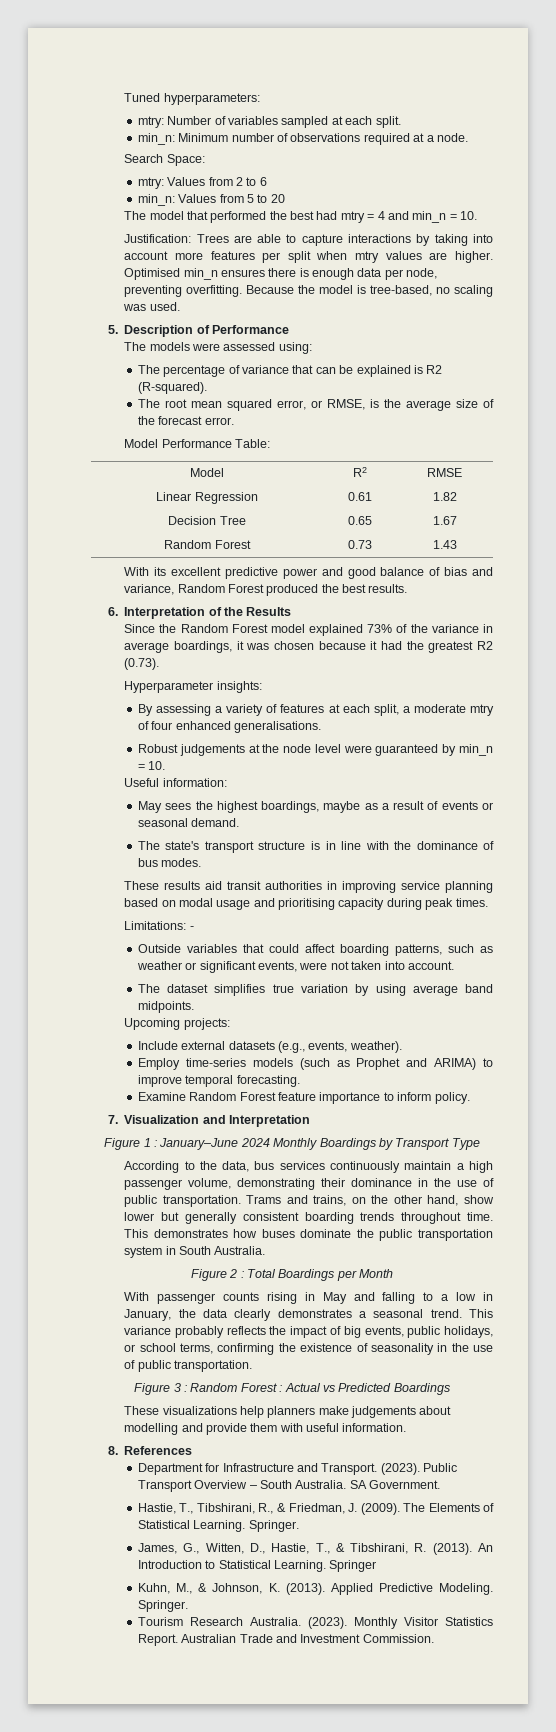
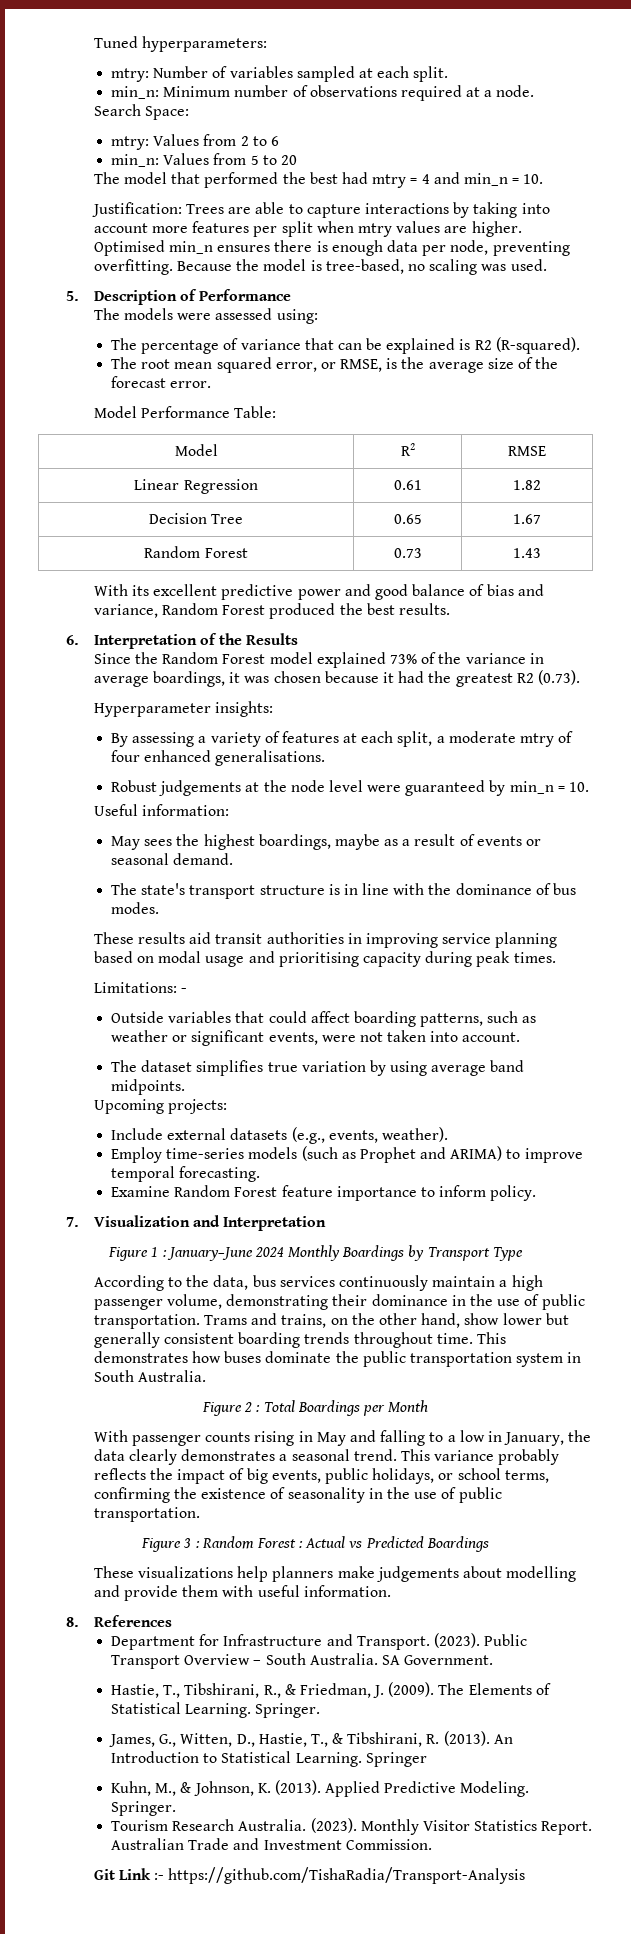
+ Git Link :- https://github.com/TishaRadia/Transport-Analysis

